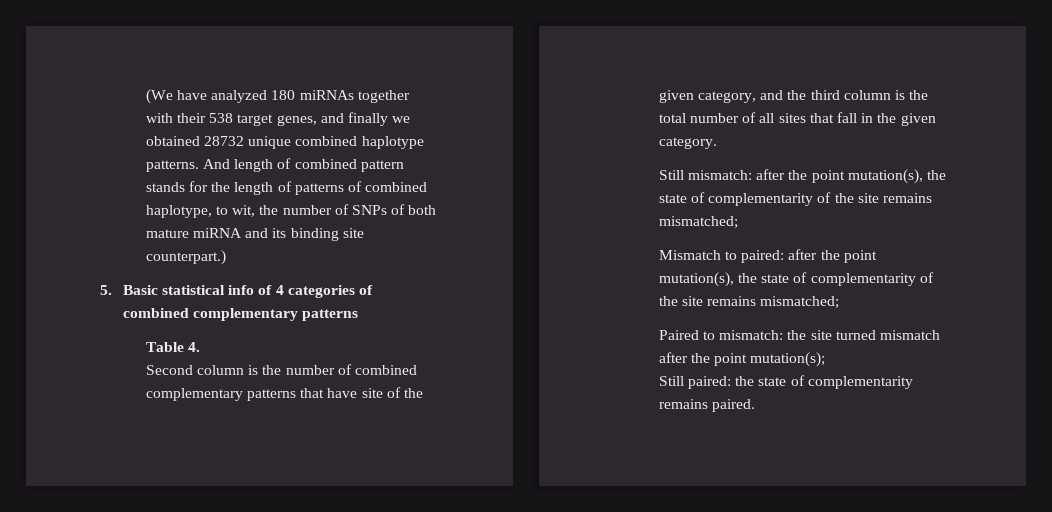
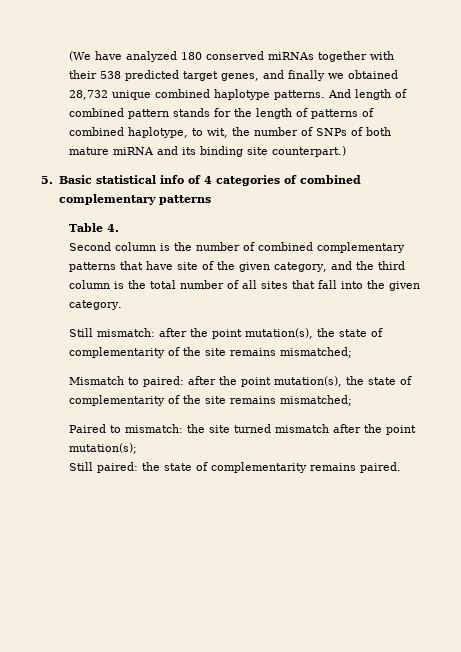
- (We have analyzed 180 miRNAs together with their 538 target genes, and finally we obtained 28732 unique combined haplotype patterns.
+ (We have analyzed 180 conserved miRNAs together with their 538 predicted target genes, and finally we obtained 28,732 unique combined haplotype patterns.
- Second column is the number of combined complementary patterns that have site of the given category, and the third column is the total number of all sites that fall in the given category.
+ Second column is the number of combined complementary patterns that have site of the given category, and the third column is the total number of all sites that fall into the given category.

